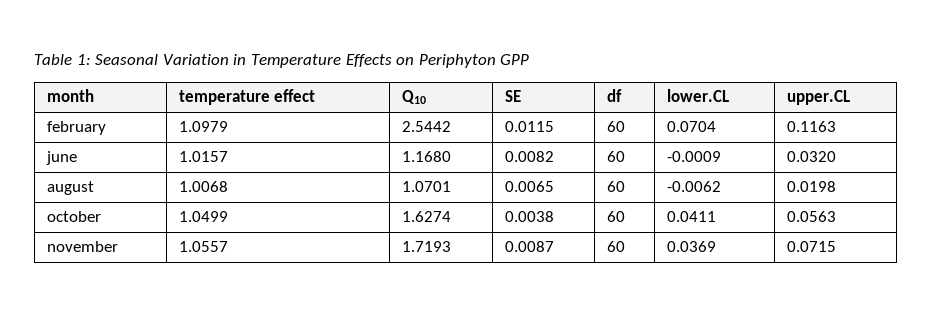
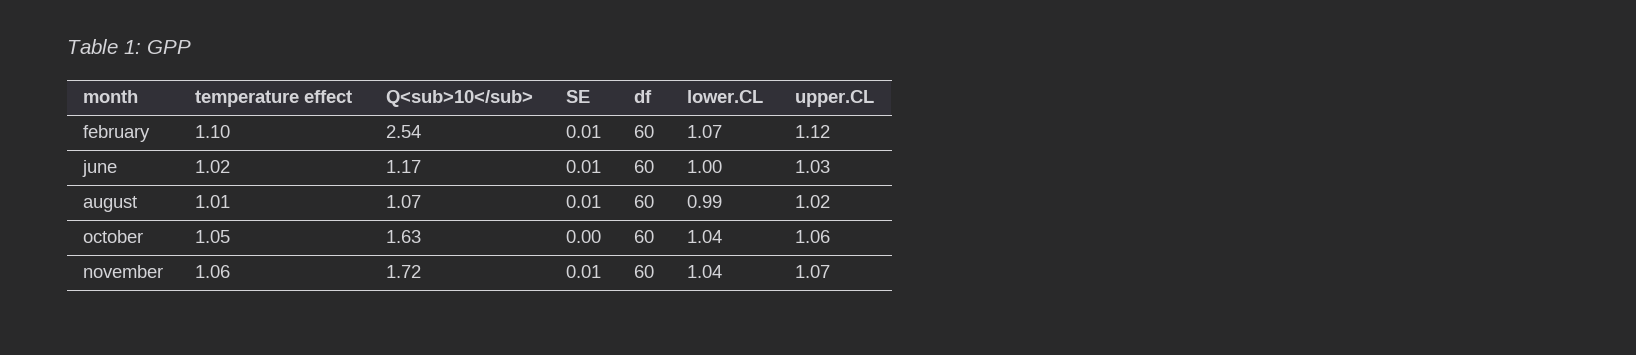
- Table 1: Seasonal Variation in Temperature Effects on Periphyton GPP
+ Table 1: GPP
- month | temperature effect | Q10 | SE | df | lower.CL | upper.CL
+ month | temperature effect | Q<sub>10</sub> | SE | df | lower.CL | upper.CL
- february | 1.0979 | 2.5442 | 0.0115 | 60 | 0.0704 | 0.1163
+ february | 1.10 | 2.54 | 0.01 | 60 | 1.07 | 1.12
- june | 1.0157 | 1.1680 | 0.0082 | 60 | -0.0009 | 0.0320
+ june | 1.02 | 1.17 | 0.01 | 60 | 1.00 | 1.03
- august | 1.0068 | 1.0701 | 0.0065 | 60 | -0.0062 | 0.0198
+ august | 1.01 | 1.07 | 0.01 | 60 | 0.99 | 1.02
- october | 1.0499 | 1.6274 | 0.0038 | 60 | 0.0411 | 0.0563
+ october | 1.05 | 1.63 | 0.00 | 60 | 1.04 | 1.06
- november | 1.0557 | 1.7193 | 0.0087 | 60 | 0.0369 | 0.0715
+ november | 1.06 | 1.72 | 0.01 | 60 | 1.04 | 1.07

